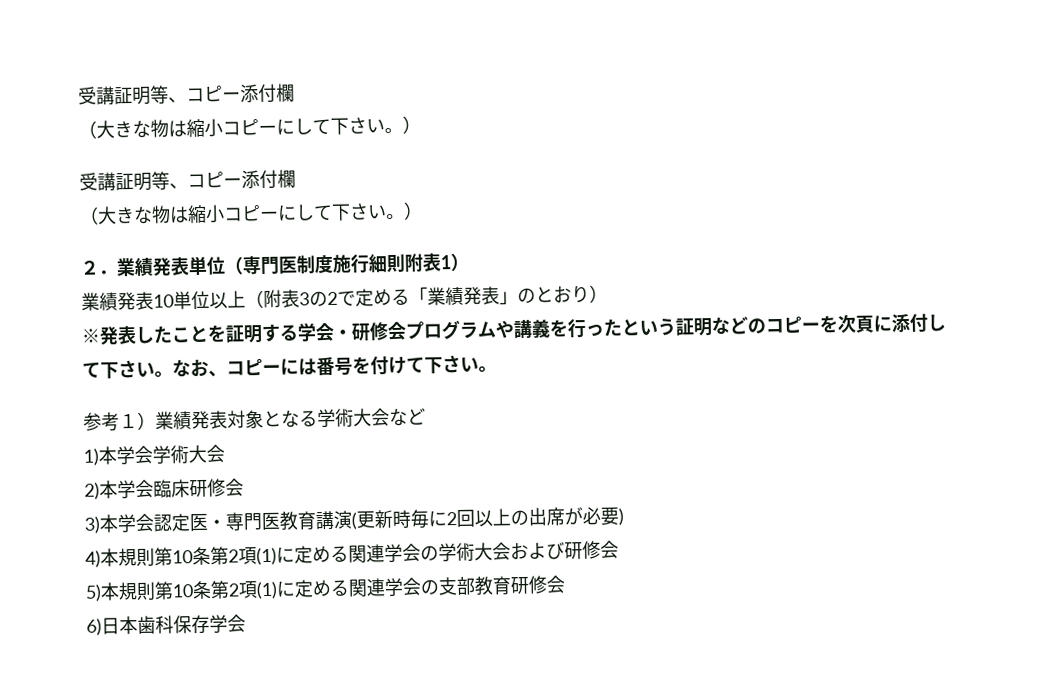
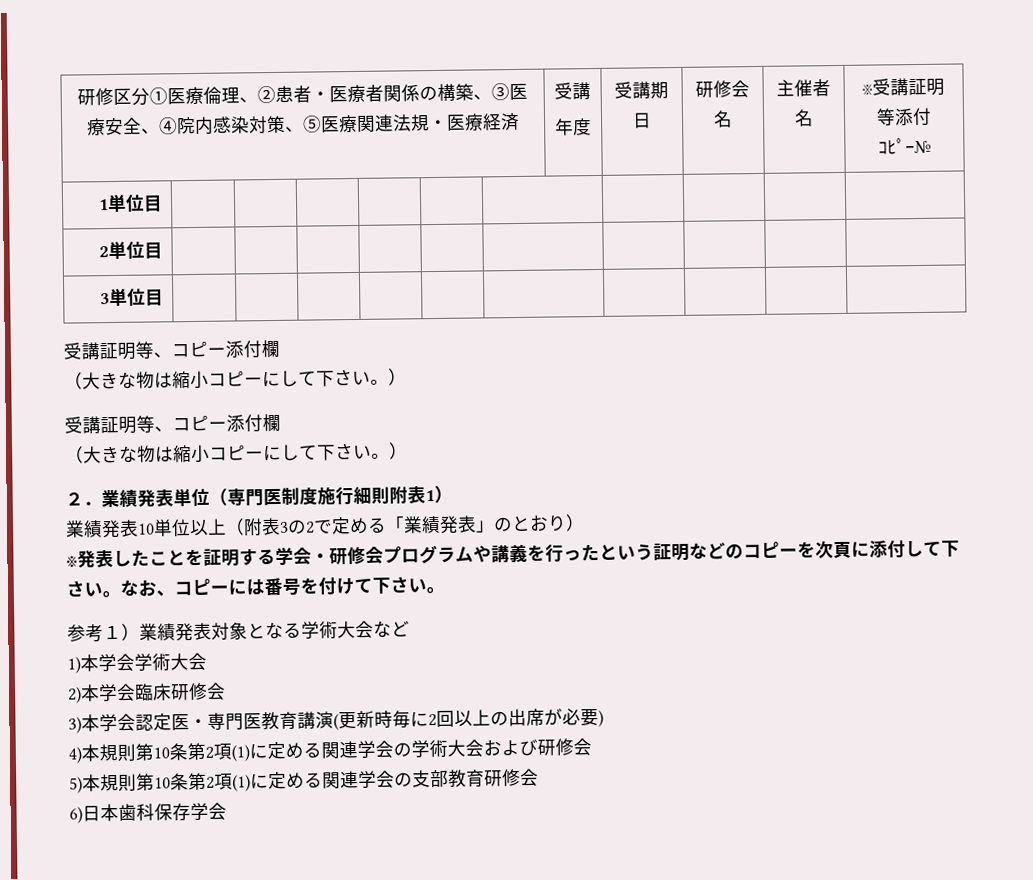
+ 研修区分①医療倫理、②患者・医療者関係の構築、③医療安全、④院内感染対策、⑤医療関連法規・医療経済 | 受講
+ 年度 | 受講期日 | 研修会名 | 主催者名 | ※受講証明等添付
+ ｺﾋﾟｰ№
+ 1単位目 | | | | | | | | | |
+ 2単位目 | | | | | | | | | |
+ 3単位目 | | | | | | | | | |

